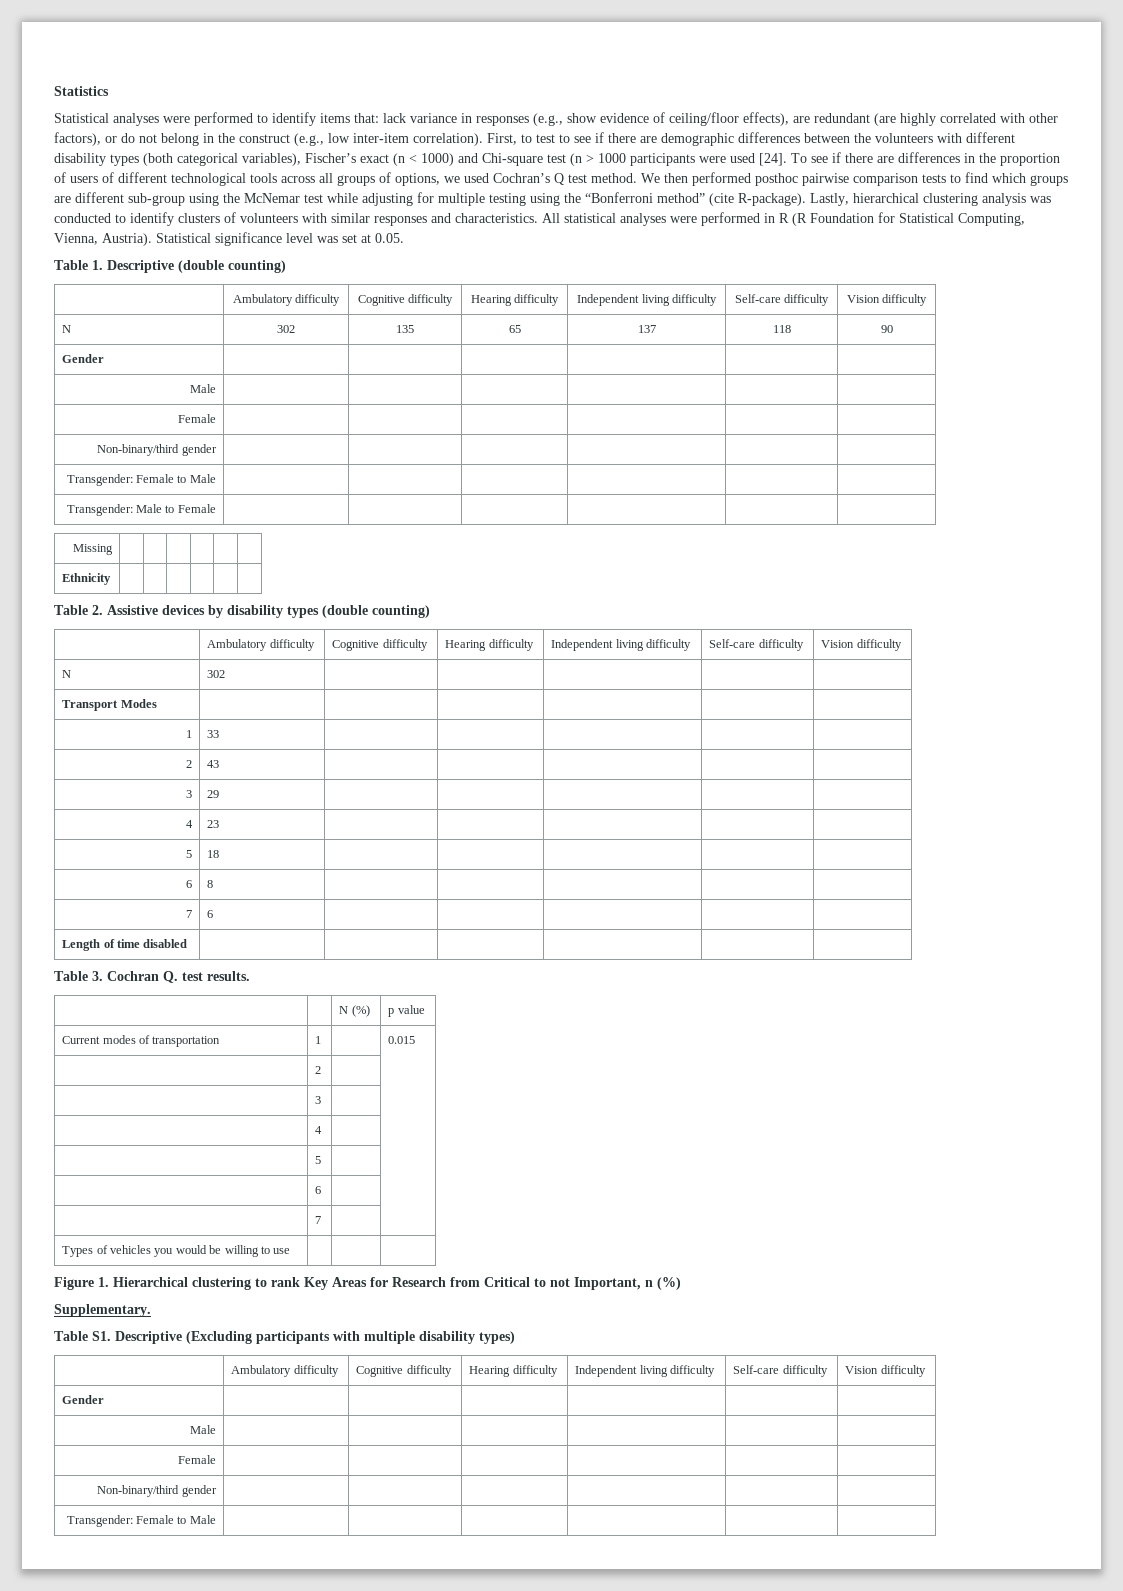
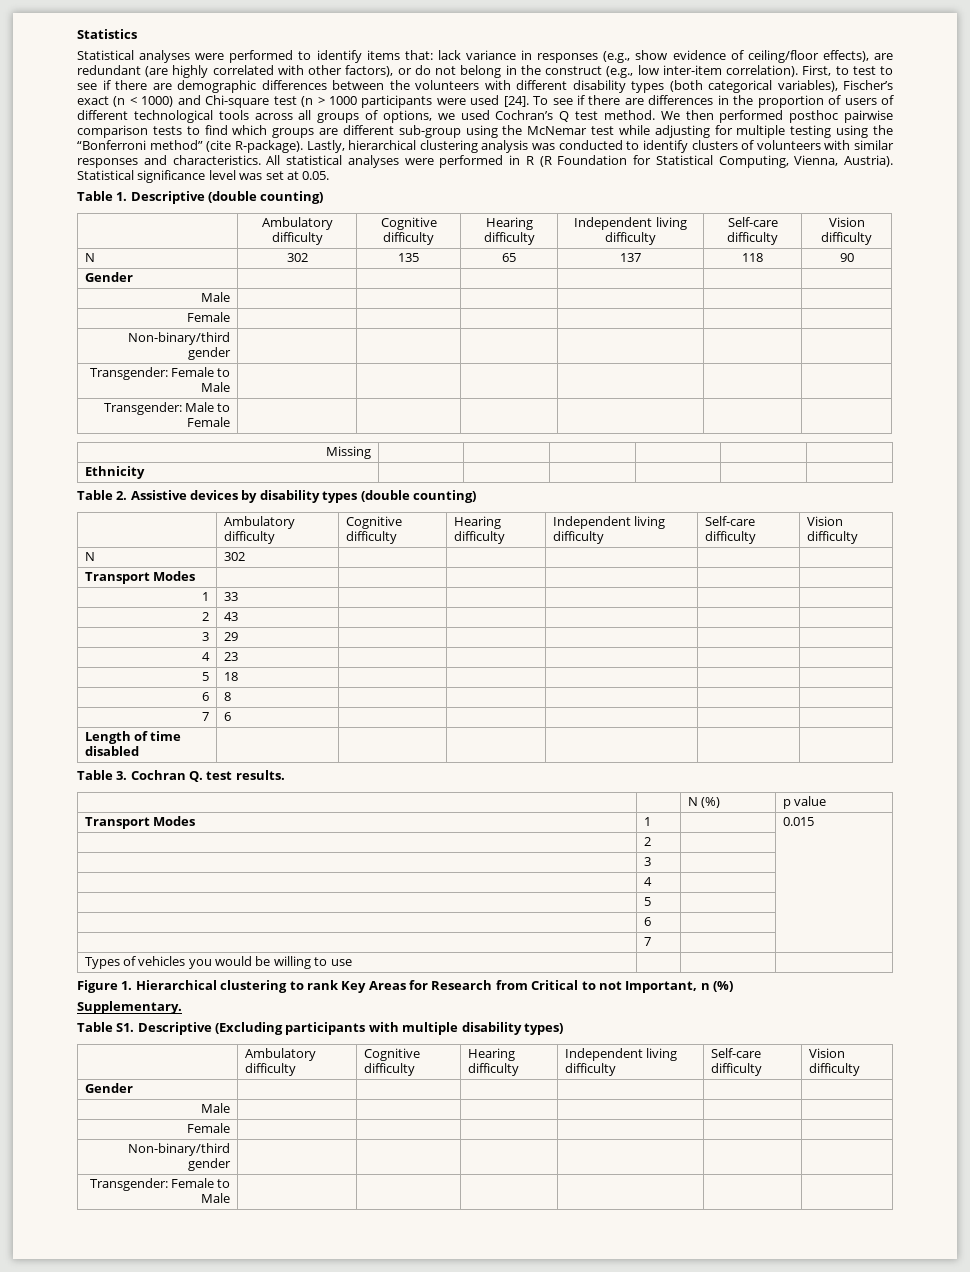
- Current modes of transportation | 1 | | 0.015
+ Transport Modes | 1 | | 0.015

